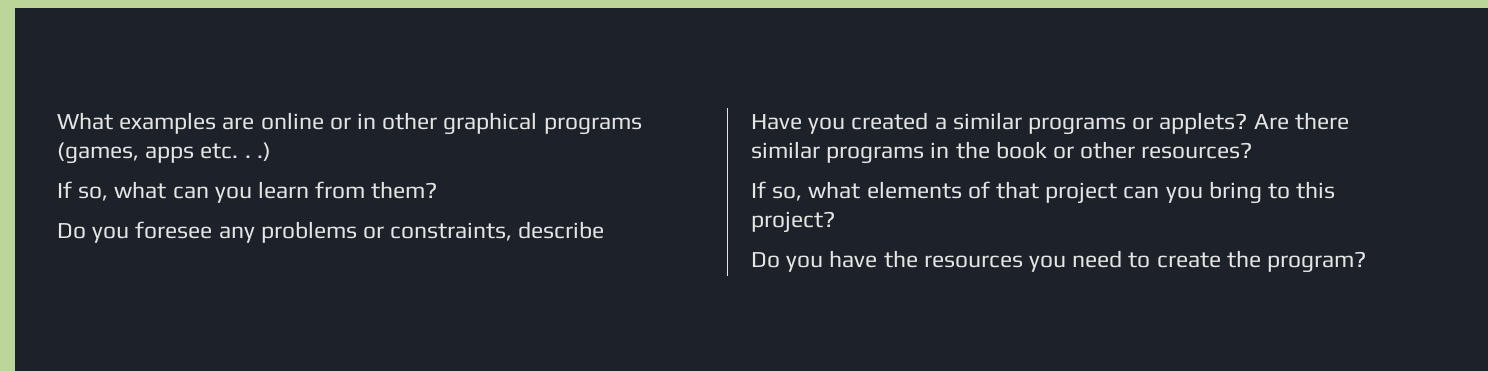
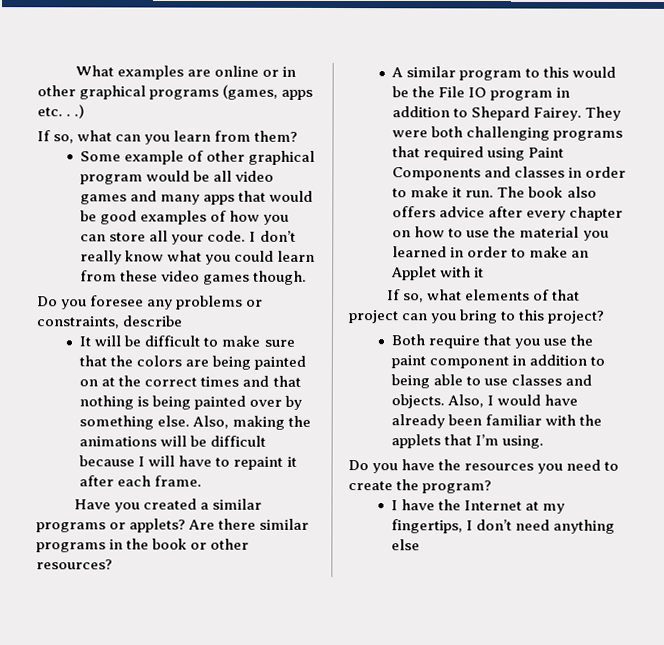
+ Some example of other graphical program would be all video games and many apps that would be good examples of how you can store all your code. I don’t really know what you could learn from these video games though.
+ It will be difficult to make sure that the colors are being painted on at the correct times and that nothing is being painted over by something else. Also, making the animations will be difficult because I will have to repaint it after each frame.
+ A similar program to this would be the File IO program in addition to Shepard Fairey. They were both challenging programs that required using Paint Components and classes in order to make it run. The book also offers advice after every chapter on how to use the material you learned in order to make an Applet with it
+ Both require that you use the paint component in addition to being able to use classes and objects. Also, I would have already been familiar with the applets that I’m using.
+ I have the Internet at my fingertips, I don’t need anything else

